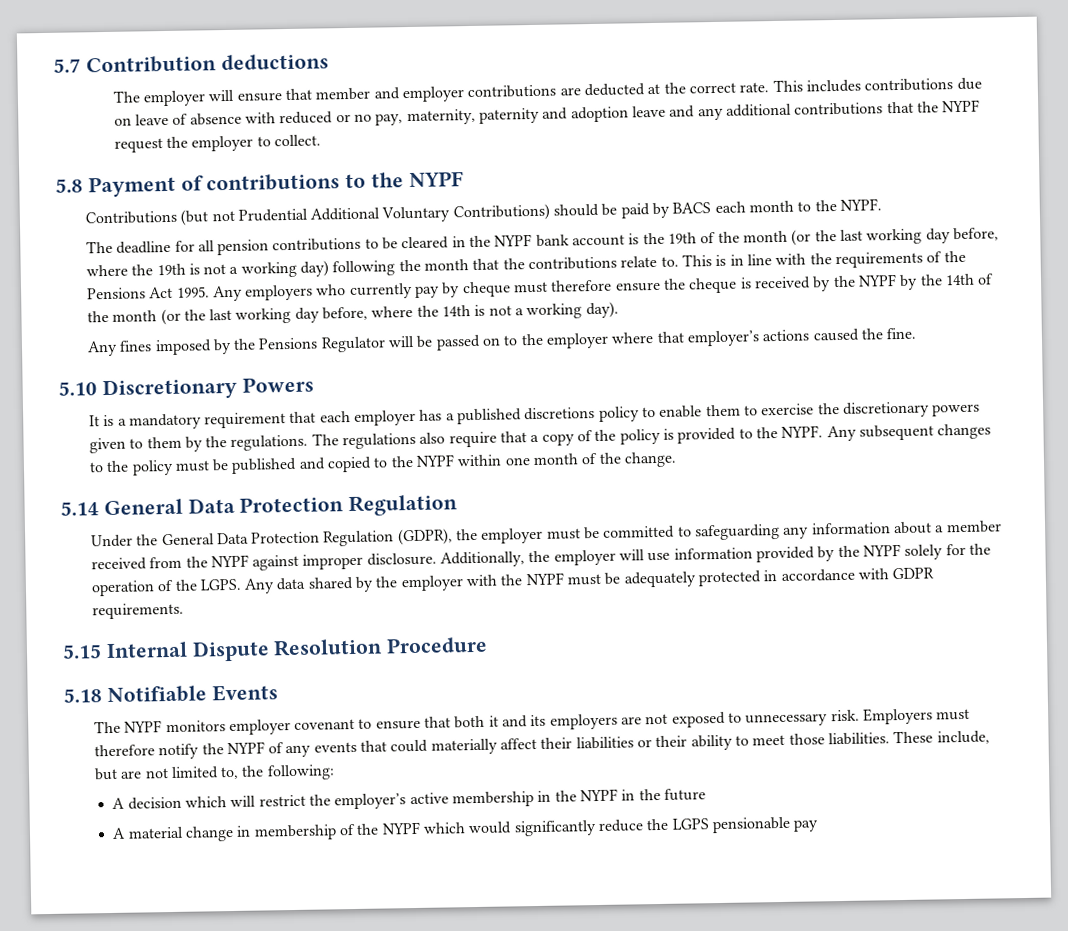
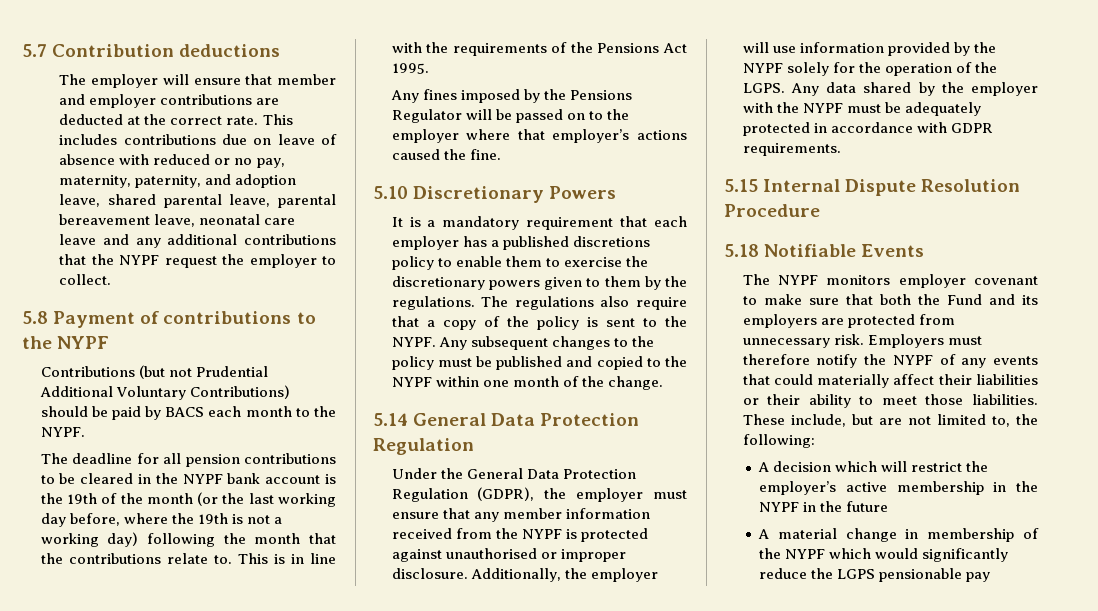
- This includes contributions due on leave of absence with reduced or no pay, maternity, paternity and adoption leave and any additional contributions that the NYPF request the employer to collect.
+ This includes contributions due on leave of absence with reduced or no pay, maternity, paternity, and adoption leave, shared parental leave, parental bereavement leave, neonatal care leave and any additional contributions that the NYPF request the employer to collect.
- Any employers who currently pay by cheque must therefore ensure the cheque is received by the NYPF by the 14th of the month (or the last working day before, where the 14th is not a working day).
- The regulations also require that a copy of the policy is provided to the NYPF.
+ The regulations also require that a copy of the policy is sent to the NYPF.
- Under the General Data Protection Regulation (GDPR), the employer must be committed to safeguarding any information about a member received from the NYPF against improper disclosure.
+ Under the General Data Protection Regulation (GDPR), the employer must ensure that any member information received from the NYPF is protected against unauthorised or improper disclosure.
- The NYPF monitors employer covenant to ensure that both it and its employers are not exposed to unnecessary risk.
+ The NYPF monitors employer covenant to make sure that both the Fund and its employers are protected from unnecessary risk.

